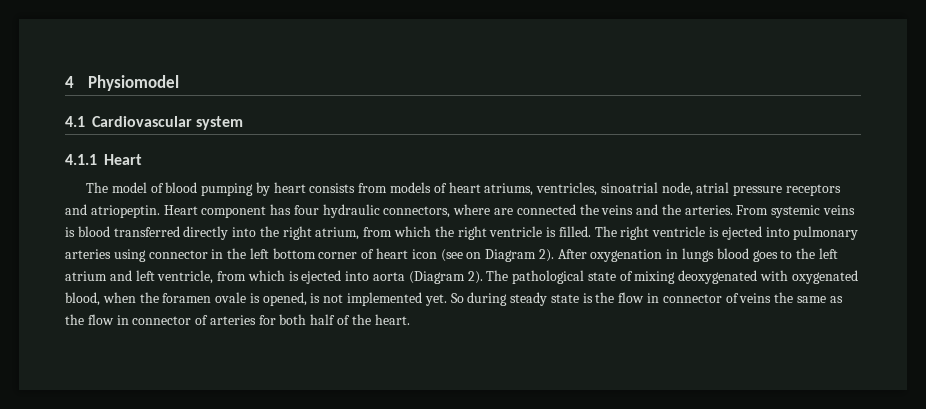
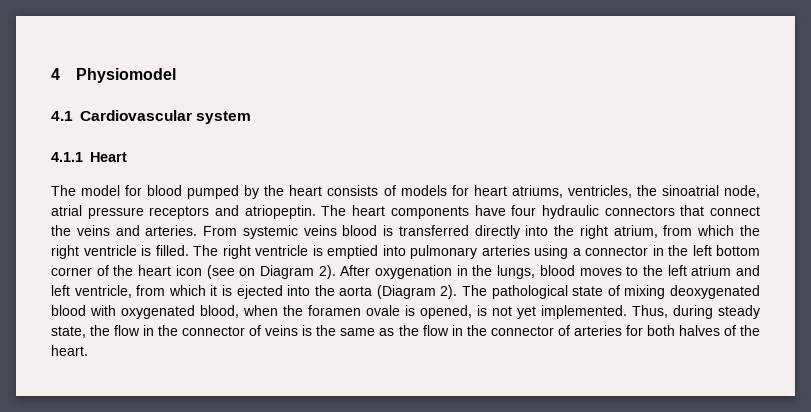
- The model of blood pumping by heart consists from models of heart atriums, ventricles, sinoatrial node, atrial pressure receptors and atriopeptin.
+ The model for blood pumped by the heart consists of models for heart atriums, ventricles, the sinoatrial node, atrial pressure receptors and atriopeptin.
- Heart component has four hydraulic connectors, where are connected the veins and the arteries.
+ The heart components have four hydraulic connectors that connect the veins and arteries.
- From systemic veins is blood transferred directly into the right atrium, from which the right ventricle is filled.
+ From systemic veins blood is transferred directly into the right atrium, from which the right ventricle is filled.
- The right ventricle is ejected into pulmonary arteries using connector in the left bottom corner of heart icon (see on Diagram 2).
+ The right ventricle is emptied into pulmonary arteries using a connector in the left bottom corner of the heart icon (see on Diagram 2).
- After oxygenation in lungs blood goes to the left atrium and left ventricle, from which is ejected into aorta (Diagram 2).
+ After oxygenation in the lungs, blood moves to the left atrium and left ventricle, from which it is ejected into the aorta (Diagram 2).
- The pathological state of mixing deoxygenated with oxygenated blood, when the foramen ovale is opened, is not implemented yet. So during steady state is the flow in connector of veins the same as the flow in connector of arteries for both half of the heart.
+ The pathological state of mixing deoxygenated blood with oxygenated blood, when the foramen ovale is opened, is not yet implemented. Thus, during steady state, the flow in the connector of veins is the same as the flow in the connector of arteries for both halves of the heart.

